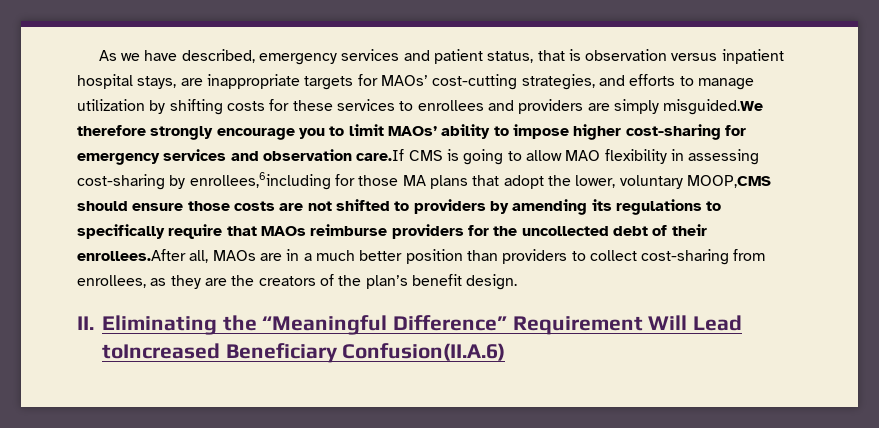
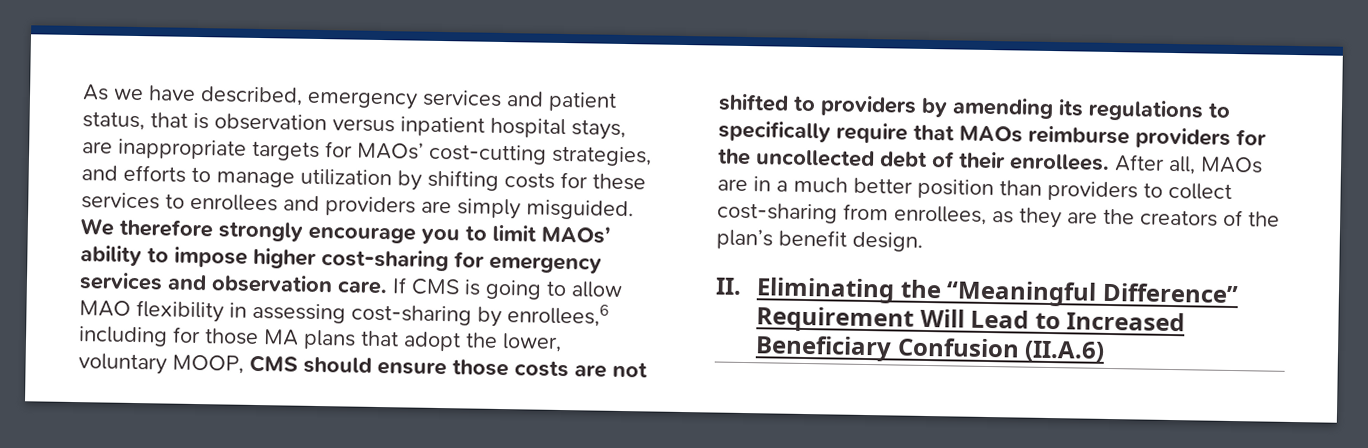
- As we have described, emergency services and patient status, that is observation versus inpatient hospital stays, are inappropriate targets for MAOs’ cost-cutting strategies, and efforts to manage utilization by shifting costs for these services to enrollees and providers are simply misguided.We therefore strongly encourage you to limit MAOs’ ability to impose higher cost-sharing for emergency services and observation care.If CMS is going to allow MAO flexibility in assessing cost-sharing by enrollees,6including for those MA plans that adopt the lower, voluntary MOOP,CMS should ensure those costs are not shifted to providers by amending its regulations to specifically require that MAOs reimburse providers for the uncollected debt of their enrollees.After all, MAOs are in a much better position than providers to collect cost-sharing from enrollees, as they are the creators of the plan’s benefit design.
+ As we have described, emergency services and patient status, that is observation versus inpatient hospital stays, are inappropriate targets for MAOs’ cost-cutting strategies, and efforts to manage utilization by shifting costs for these services to enrollees and providers are simply misguided. We therefore strongly encourage you to limit MAOs’ ability to impose higher cost-sharing for emergency services and observation care. If CMS is going to allow MAO flexibility in assessing cost-sharing by enrollees,6 including for those MA plans that adopt the lower, voluntary MOOP, CMS should ensure those costs are not shifted to providers by amending its regulations to specifically require that MAOs reimburse providers for the uncollected debt of their enrollees. After all, MAOs are in a much better position than providers to collect cost-sharing from enrollees, as they are the creators of the plan’s benefit design.
- II. Eliminating the “Meaningful Difference” Requirement Will Lead toIncreased Beneficiary Confusion(II.A.6)
+ II. Eliminating the “Meaningful Difference” Requirement Will Lead to Increased Beneficiary Confusion (II.A.6)

